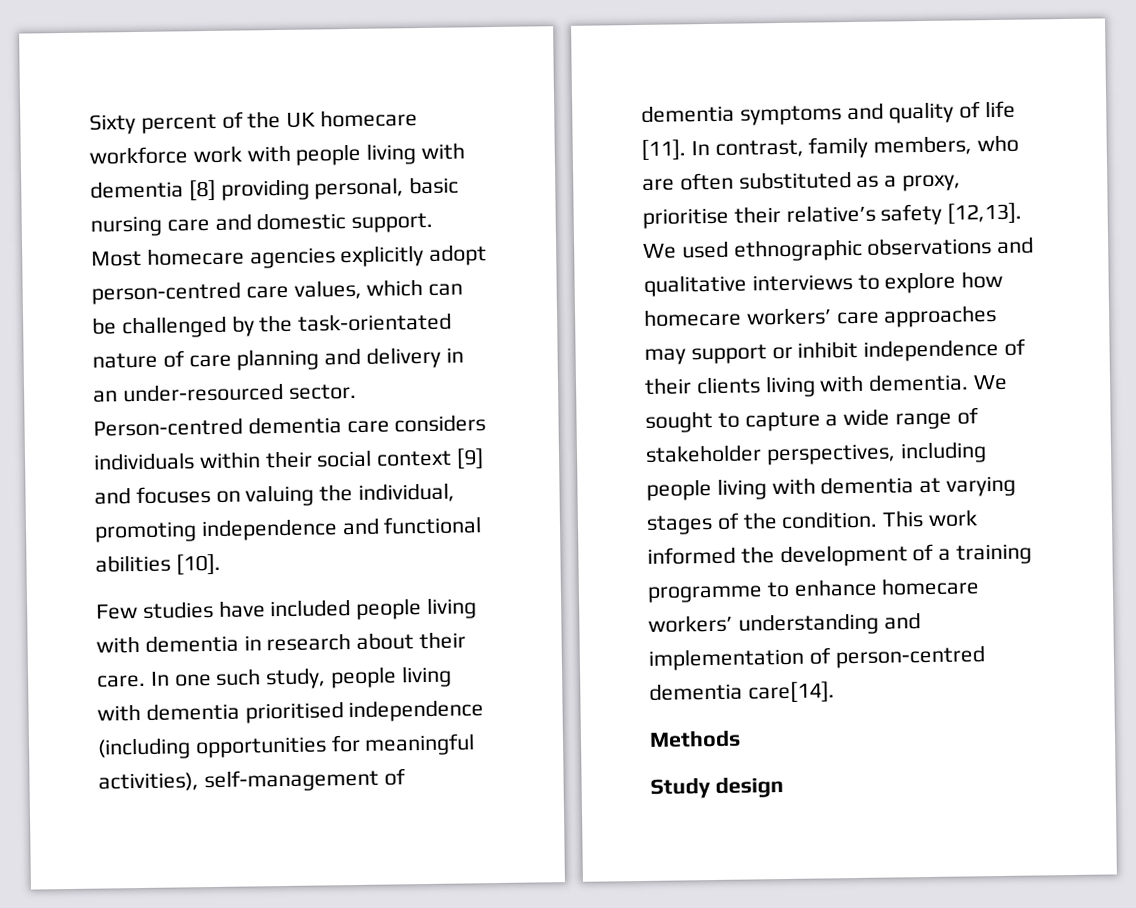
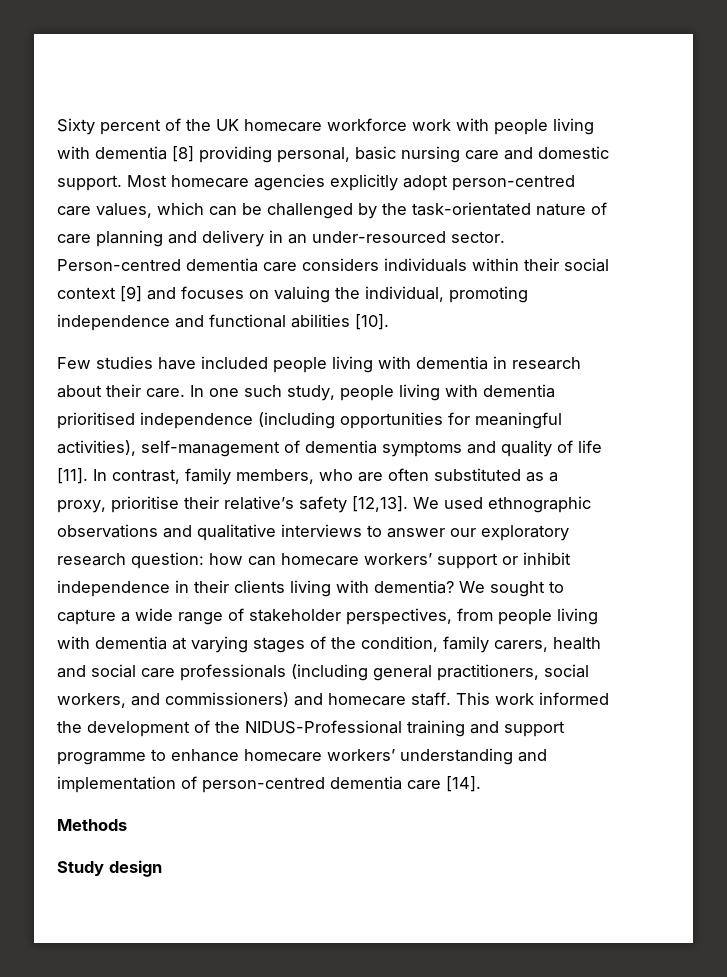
- We used ethnographic observations and qualitative interviews to explore how homecare workers’ care approaches may support or inhibit independence of their clients living with dementia.
+ We used ethnographic observations and qualitative interviews to answer our exploratory research question: how can homecare workers’ support or inhibit independence in their clients living with dementia?
- We sought to capture a wide range of stakeholder perspectives, including people living with dementia at varying stages of the condition.
+ We sought to capture a wide range of stakeholder perspectives, from people living with dementia at varying stages of the condition, family carers, health and social care professionals (including general practitioners, social workers, and commissioners) and homecare staff.
- This work informed the development of a training programme to enhance homecare workers’ understanding and implementation of person-centred dementia care[14].
+ This work informed the development of the NIDUS-Professional training and support programme to enhance homecare workers’ understanding and implementation of person-centred dementia care [14].

